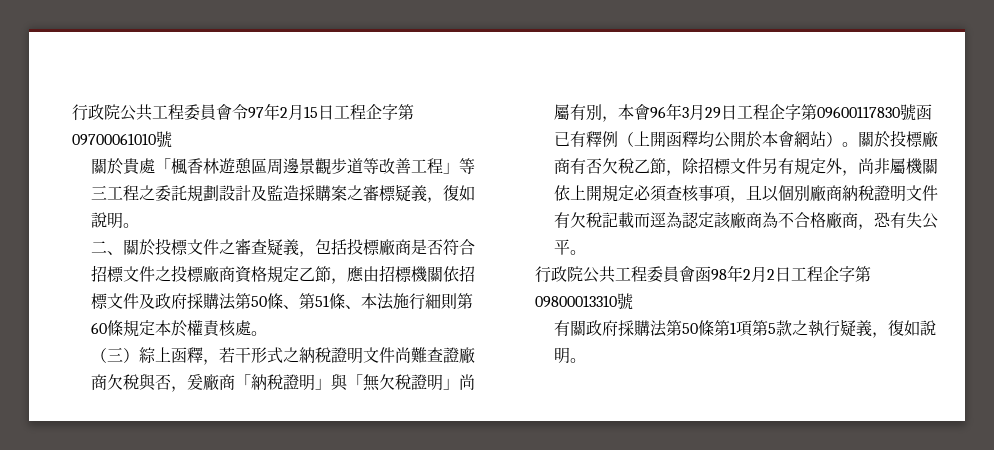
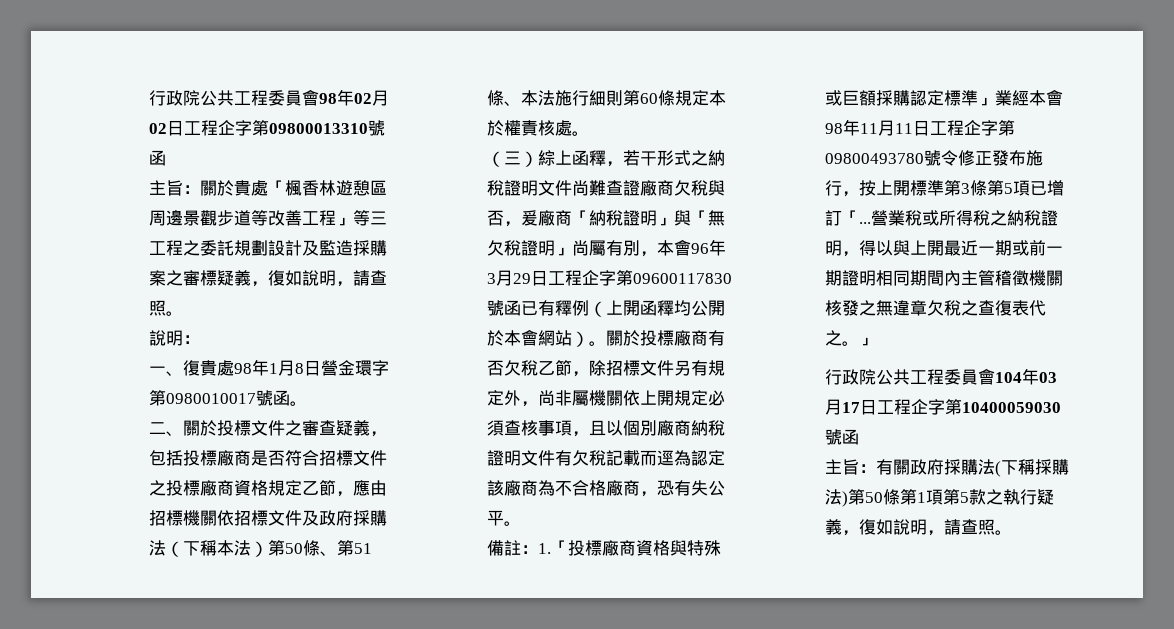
- 行政院公共工程委員會令97年2月15日工程企字第09700061010號
- 關於貴處「楓香林遊憩區周邊景觀步道等改善工程」等三工程之委託規劃設計及監造採購案之審標疑義，復如說明。
+ 行政院公共工程委員會98年02月02日工程企字第09800013310號函
+ 主旨：關於貴處「楓香林遊憩區周邊景觀步道等改善工程」等三工程之委託規劃設計及監造採購案之審標疑義，復如說明，請查照。
+ 說明：
+ 一、復貴處98年1月8日營金環字第0980010017號函。
- 二、關於投標文件之審查疑義，包括投標廠商是否符合招標文件之投標廠商資格規定乙節，應由招標機關依招標文件及政府採購法第50條、第51條、本法施行細則第60條規定本於權責核處。
+ 二、關於投標文件之審查疑義，包括投標廠商是否符合招標文件之投標廠商資格規定乙節，應由招標機關依招標文件及政府採購法（下稱本法）第50條、第51條、本法施行細則第60條規定本於權責核處。
- 行政院公共工程委員會函98年2月2日工程企字第09800013310號
- 有關政府採購法第50條第1項第5款之執行疑義，復如說明。
+ 備註：1.「投標廠商資格與特殊或巨額採購認定標準」業經本會98年11月11日工程企字第09800493780號令修正發布施行，按上開標準第3條第5項已增訂「...營業稅或所得稅之納稅證明，得以與上開最近一期或前一期證明相同期間內主管稽徵機關核發之無違章欠稅之查復表代之。」
+ 行政院公共工程委員會104年03月17日工程企字第10400059030號函
+ 主旨：有關政府採購法(下稱採購法)第50條第1項第5款之執行疑義，復如說明，請查照。

